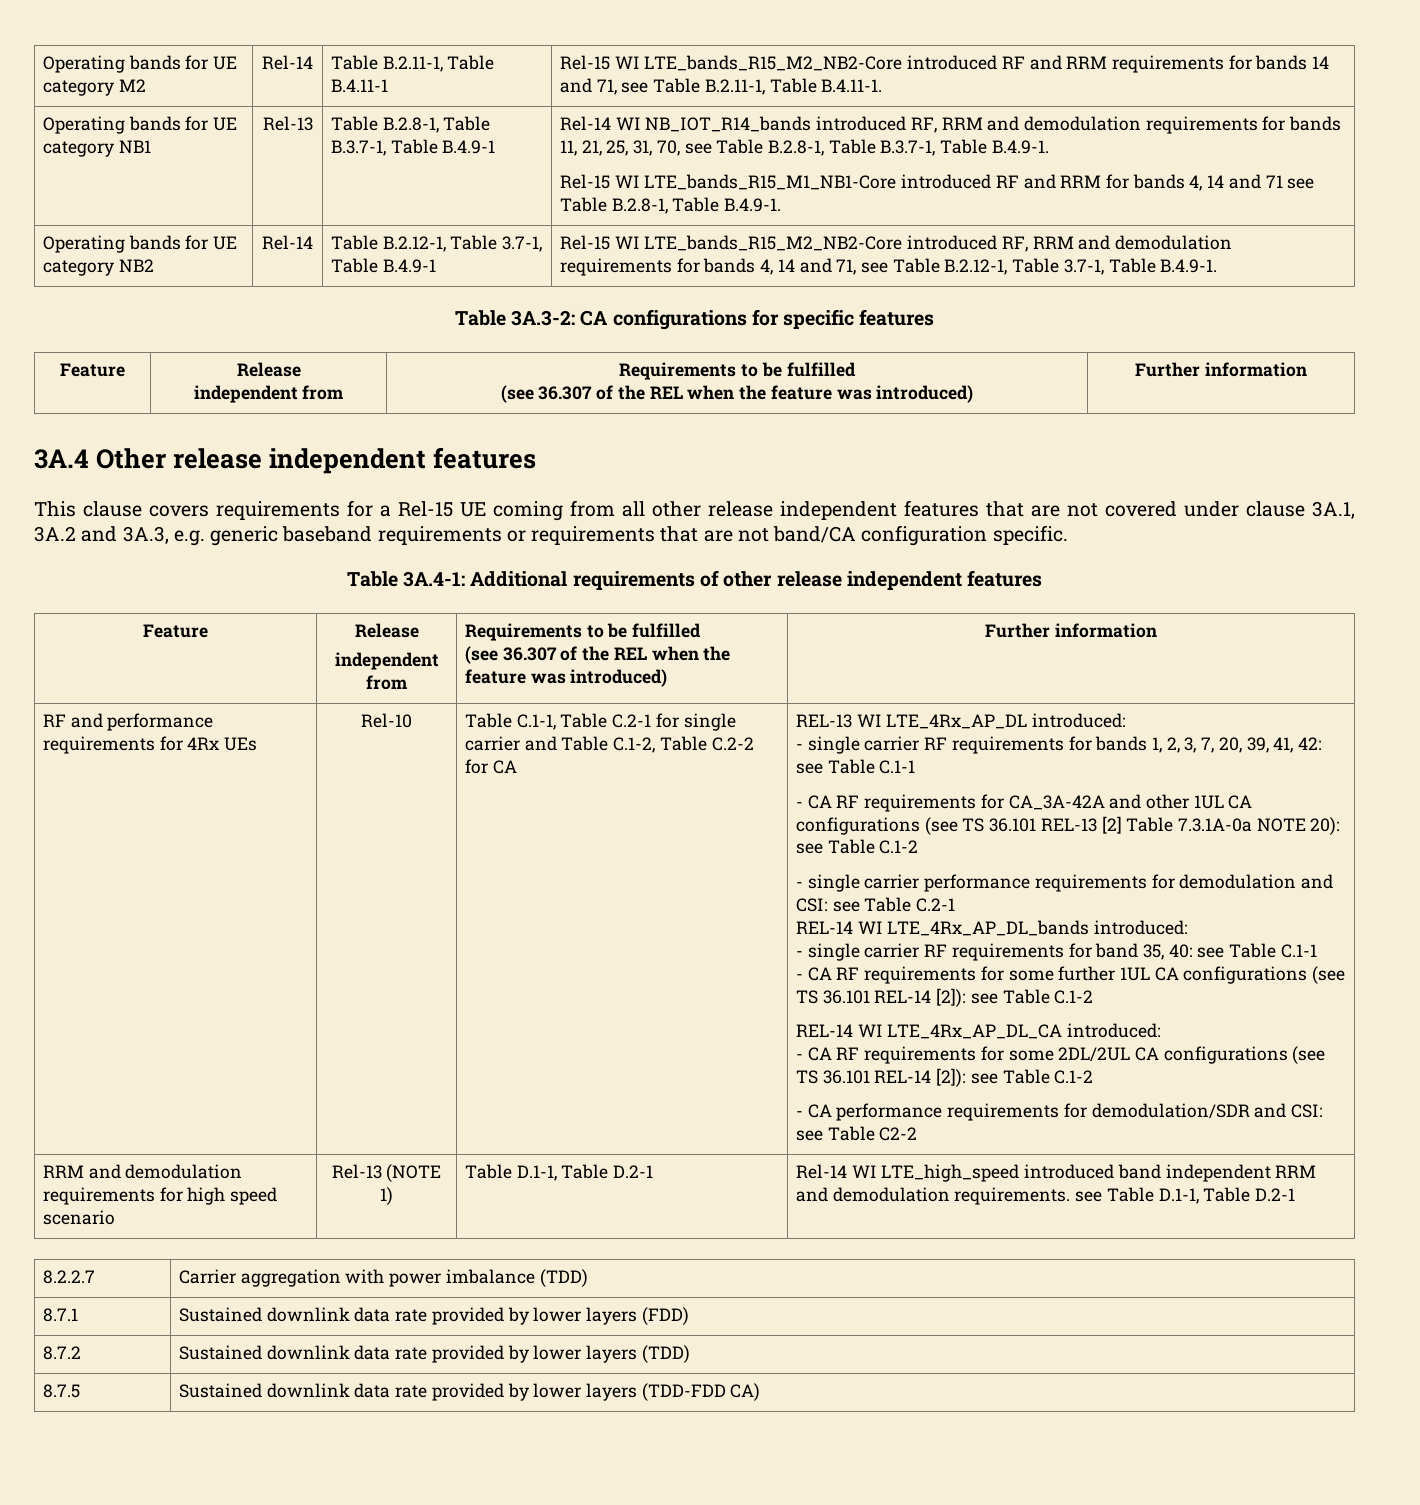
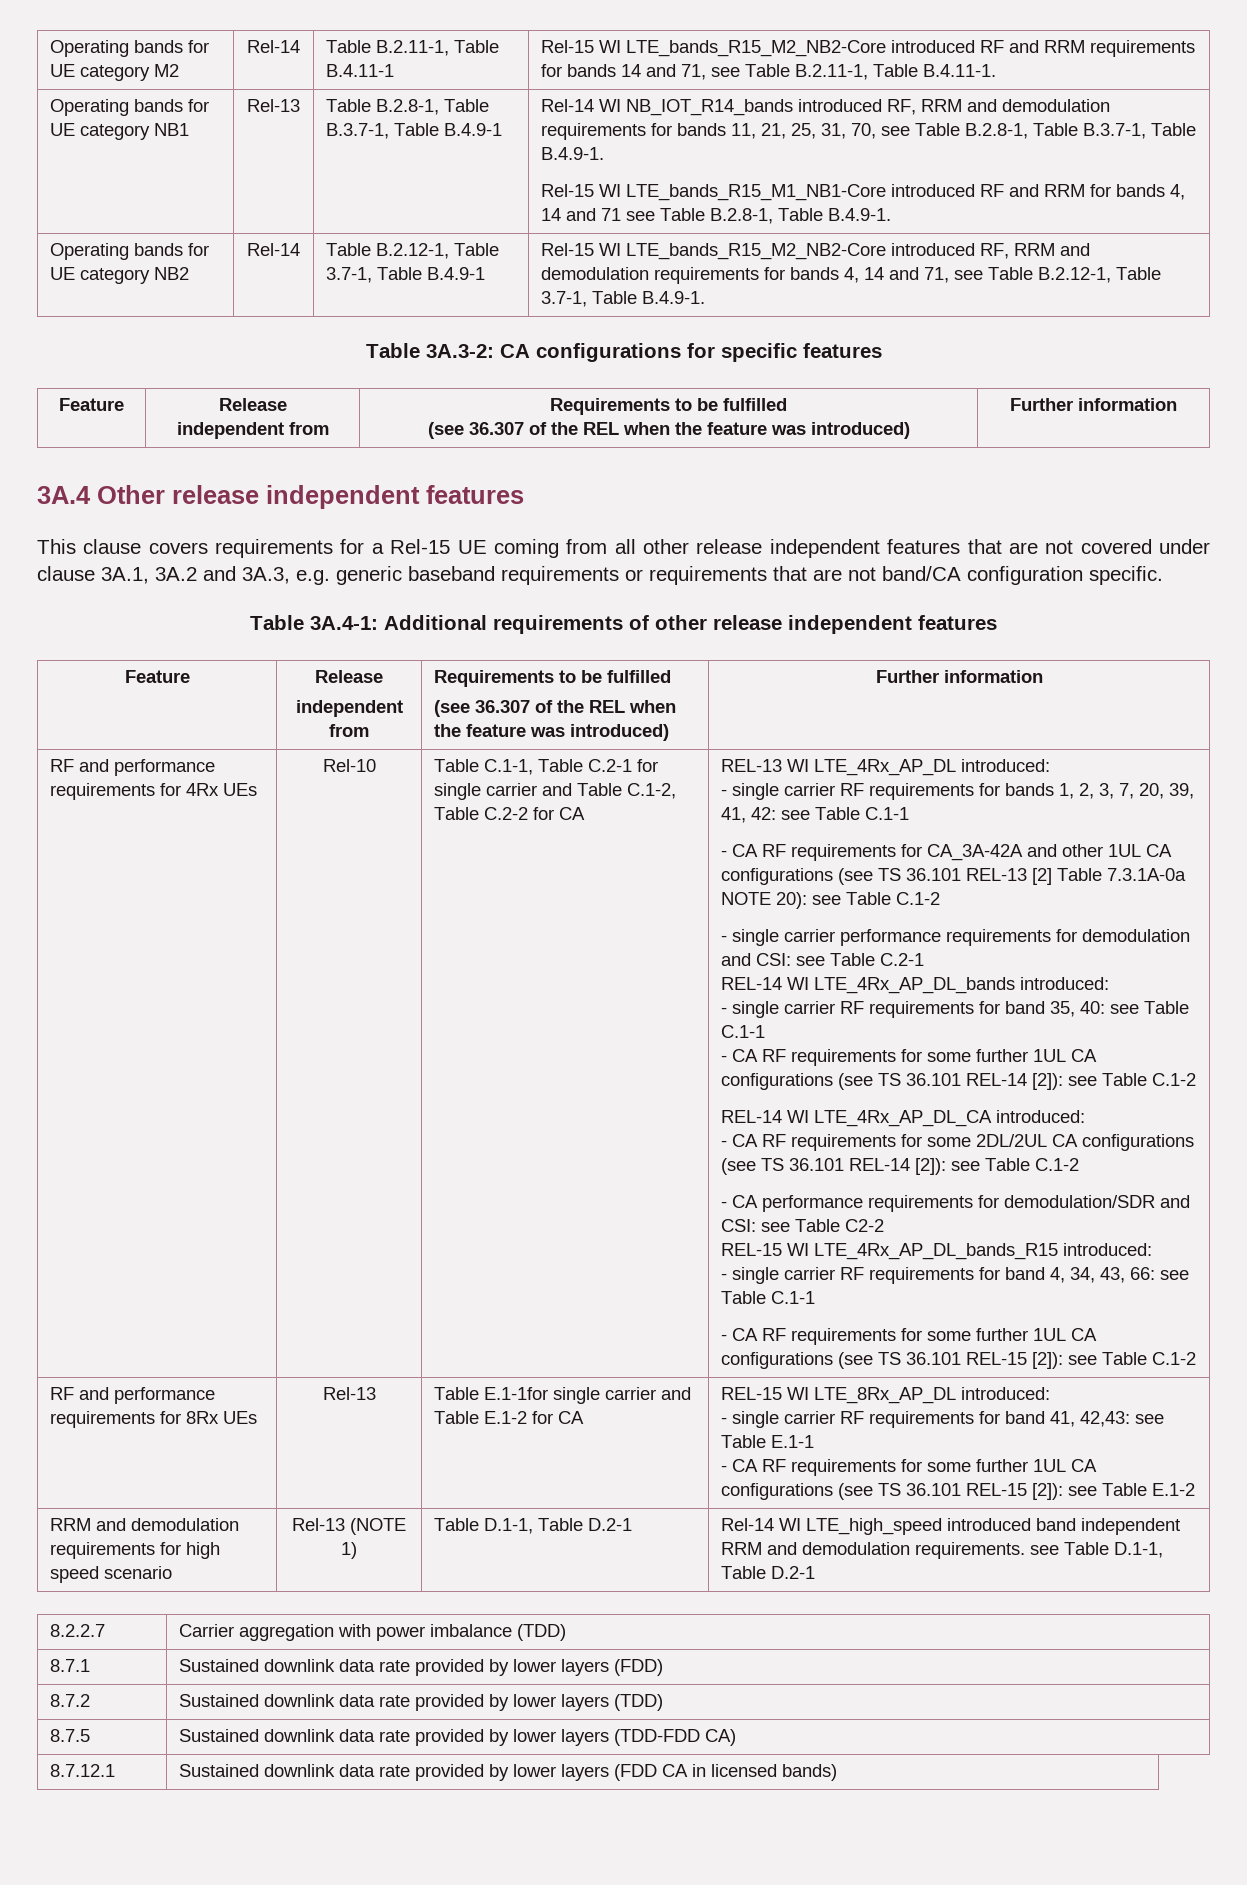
+ REL-15 WI LTE_4Rx_AP_DL_bands_R15 introduced:
+ - single carrier RF requirements for band 4, 34, 43, 66: see Table C.1-1
+ - CA RF requirements for some further 1UL CA configurations (see TS 36.101 REL-15 [2]): see Table C.1-2
+ RF and performance requirements for 8Rx UEs | Rel-13 | Table E.1-1for single carrier and Table E.1-2 for CA | REL-15 WI LTE_8Rx_AP_DL introduced:
+ - single carrier RF requirements for band 41, 42,43: see Table E.1-1
+ - CA RF requirements for some further 1UL CA configurations (see TS 36.101 REL-15 [2]): see Table E.1-2
+ 8.7.12.1 | Sustained downlink data rate provided by lower layers (FDD CA in licensed bands)

